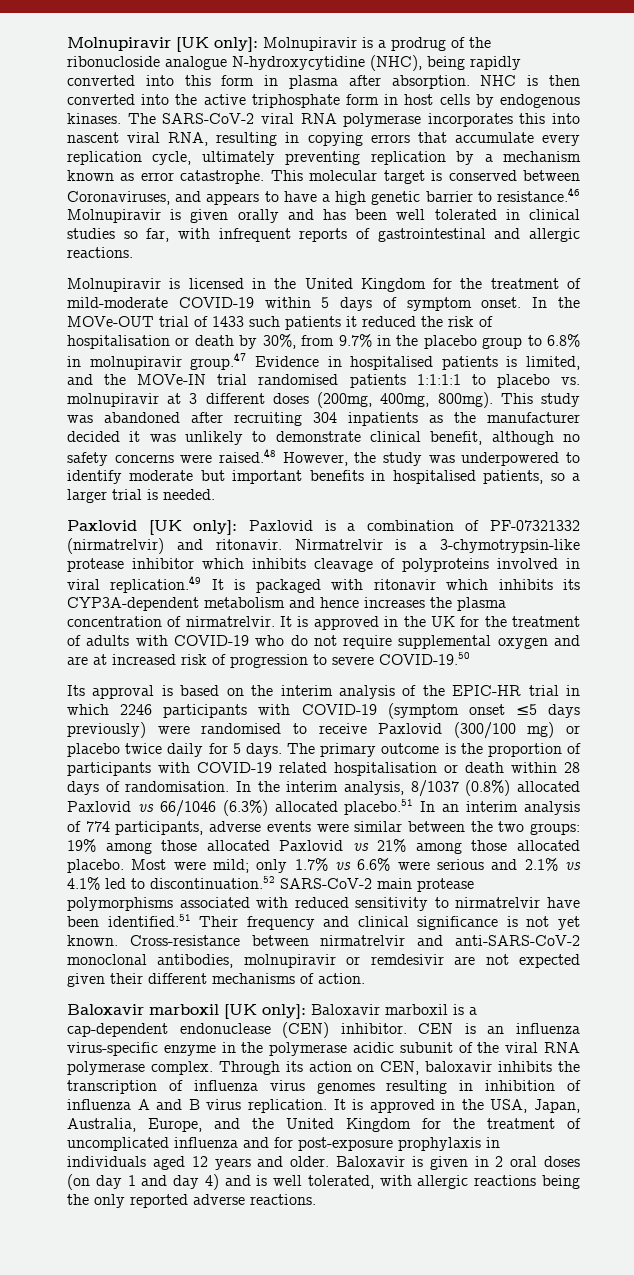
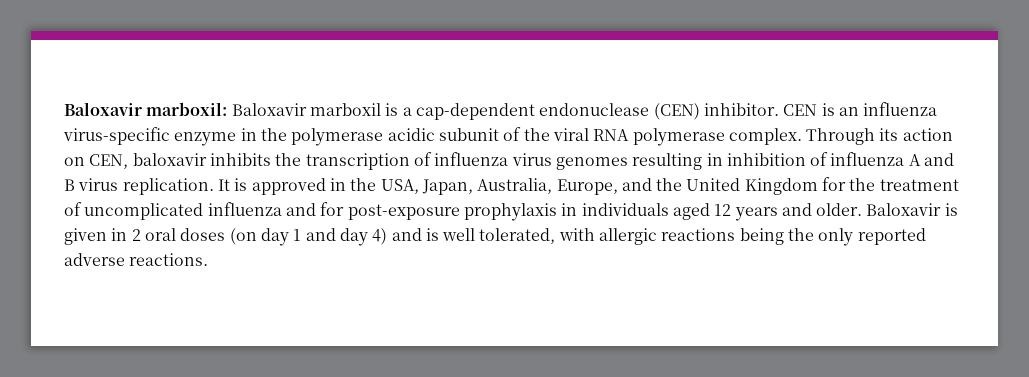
- Molnupiravir [UK only]: Molnupiravir is a prodrug of the ribonucloside analogue N-hydroxycytidine (NHC), being rapidly converted into this form in plasma after absorption. NHC is then converted into the active triphosphate form in host cells by endogenous kinases. The SARS-CoV-2 viral RNA polymerase incorporates this into nascent viral RNA, resulting in copying errors that accumulate every replication cycle, ultimately preventing replication by a mechanism known as error catastrophe. This molecular target is conserved between Coronaviruses, and appears to have a high genetic barrier to resistance.46 Molnupiravir is given orally and has been well tolerated in clinical studies so far, with infrequent reports of gastrointestinal and allergic reactions.
- Molnupiravir is licensed in the United Kingdom for the treatment of mild-moderate COVID-19 within 5 days of symptom onset. In the MOVe-OUT trial of 1433 such patients it reduced the risk of hospitalisation or death by 30%, from 9.7% in the placebo group to 6.8% in molnupiravir group.47 Evidence in hospitalised patients is limited, and the MOVe-IN trial randomised patients 1:1:1:1 to placebo vs. molnupiravir at 3 different doses (200mg, 400mg, 800mg). This study was abandoned after recruiting 304 inpatients as the manufacturer decided it was unlikely to demonstrate clinical benefit, although no safety concerns were raised.48 However, the study was underpowered to identify moderate but important benefits in hospitalised patients, so a larger trial is needed.
- Paxlovid [UK only]: Paxlovid is a combination of PF-07321332 (nirmatrelvir) and ritonavir. Nirmatrelvir is a 3-chymotrypsin-like protease inhibitor which inhibits cleavage of polyproteins involved in viral replication.49 It is packaged with ritonavir which inhibits its CYP3A-dependent metabolism and hence increases the plasma concentration of nirmatrelvir. It is approved in the UK for the treatment of adults with COVID-19 who do not require supplemental oxygen and are at increased risk of progression to severe COVID-19.50
- Its approval is based on the interim analysis of the EPIC-HR trial in which 2246 participants with COVID-19 (symptom onset ≤5 days previously) were randomised to receive Paxlovid (300/100 mg) or placebo twice daily for 5 days. The primary outcome is the proportion of participants with COVID-19 related hospitalisation or death within 28 days of randomisation. In the interim analysis, 8/1037 (0.8%) allocated Paxlovid vs 66/1046 (6.3%) allocated placebo.51 In an interim analysis of 774 participants, adverse events were similar between the two groups: 19% among those allocated Paxlovid vs 21% among those allocated placebo. Most were mild; only 1.7% vs 6.6% were serious and 2.1% vs 4.1% led to discontinuation.52 SARS-CoV-2 main protease polymorphisms associated with reduced sensitivity to nirmatrelvir have been identified.51 Their frequency and clinical significance is not yet known. Cross-resistance between nirmatrelvir and anti-SARS-CoV-2 monoclonal antibodies, molnupiravir or remdesivir are not expected given their different mechanisms of action.
- Baloxavir marboxil [UK only]: Baloxavir marboxil is a cap-dependent endonuclease (CEN) inhibitor.
+ Baloxavir marboxil: Baloxavir marboxil is a cap-dependent endonuclease (CEN) inhibitor.

